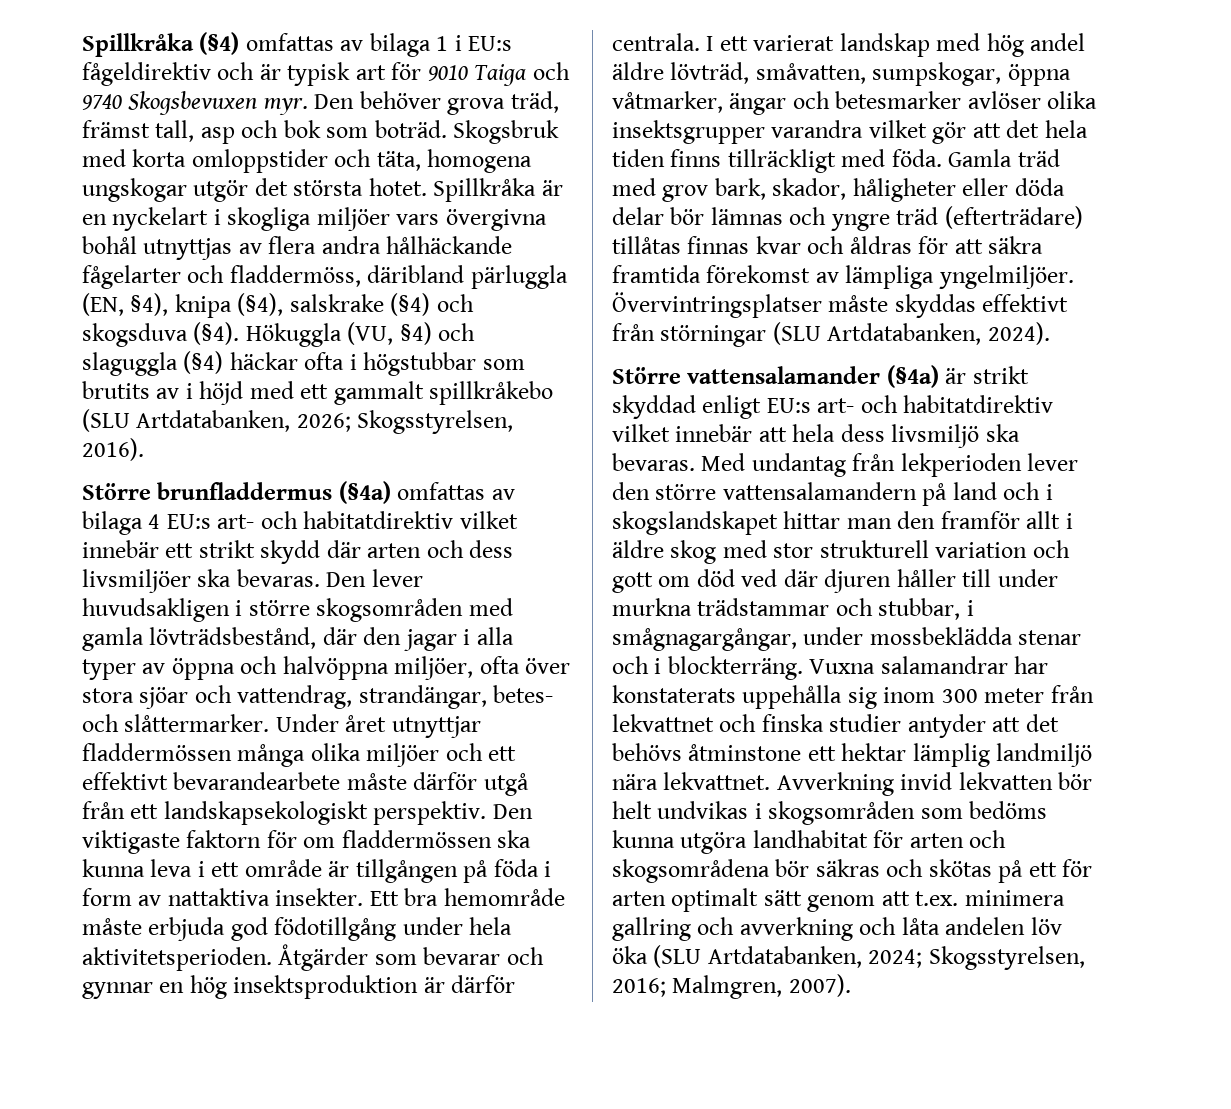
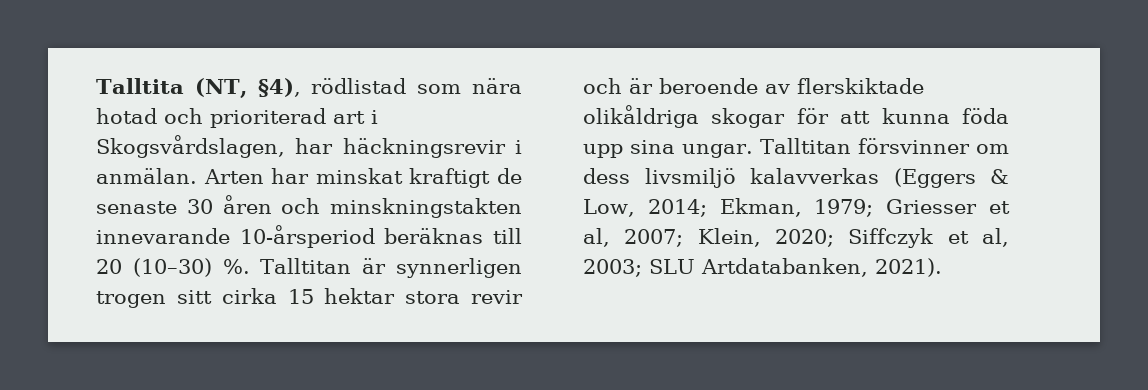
- Spillkråka (§4) omfattas av bilaga 1 i EU:s fågeldirektiv och är typisk art för 9010 Taiga och 9740 Skogsbevuxen myr. Den behöver grova träd, främst tall, asp och bok som boträd. Skogsbruk med korta omloppstider och täta, homogena ungskogar utgör det största hotet. Spillkråka är en nyckelart i skogliga miljöer vars övergivna bohål utnyttjas av flera andra hålhäckande fågelarter och fladdermöss, däribland pärluggla (EN, §4), knipa (§4), salskrake (§4) och skogsduva (§4). Hökuggla (VU, §4) och slaguggla (§4) häckar ofta i högstubbar som brutits av i höjd med ett gammalt spillkråkebo (SLU Artdatabanken, 2026; Skogsstyrelsen, 2016).
- Större brunfladdermus (§4a) omfattas av bilaga 4 EU:s art- och habitatdirektiv vilket innebär ett strikt skydd där arten och dess livsmiljöer ska bevaras. Den lever huvudsakligen i större skogsområden med gamla lövträdsbestånd, där den jagar i alla typer av öppna och halvöppna miljöer, ofta över stora sjöar och vattendrag, strandängar, betes- och slåttermarker. Under året utnyttjar fladdermössen många olika miljöer och ett effektivt bevarandearbete måste därför utgå från ett landskapsekologiskt perspektiv. Den viktigaste faktorn för om fladdermössen ska kunna leva i ett område är tillgången på föda i form av nattaktiva insekter. Ett bra hemområde måste erbjuda god födotillgång under hela aktivitetsperioden. Åtgärder som bevarar och gynnar en hög insektsproduktion är därför centrala. I ett varierat landskap med hög andel äldre lövträd, småvatten, sumpskogar, öppna våtmarker, ängar och betesmarker avlöser olika insektsgrupper varandra vilket gör att det hela tiden finns tillräckligt med föda. Gamla träd med grov bark, skador, håligheter eller döda delar bör lämnas och yngre träd (efterträdare) tillåtas finnas kvar och åldras för att säkra framtida förekomst av lämpliga yngelmiljöer. Övervintringsplatser måste skyddas effektivt från störningar (SLU Artdatabanken, 2024).
- Större vattensalamander (§4a) är strikt skyddad enligt EU:s art- och habitatdirektiv vilket innebär att hela dess livsmiljö ska bevaras. Med undantag från lekperioden lever den större vattensalamandern på land och i skogslandskapet hittar man den framför allt i äldre skog med stor strukturell variation och gott om död ved där djuren håller till under murkna trädstammar och stubbar, i smågnagargångar, under mossbeklädda stenar och i blockterräng. Vuxna salamandrar har konstaterats uppehålla sig inom 300 meter från lekvattnet och finska studier antyder att det behövs åtminstone ett hektar lämplig landmiljö nära lekvattnet. Avverkning invid lekvatten bör helt undvikas i skogsområden som bedöms kunna utgöra landhabitat för arten och skogsområdena bör säkras och skötas på ett för arten optimalt sätt genom att t.ex. minimera gallring och avverkning och låta andelen löv öka (SLU Artdatabanken, 2024; Skogsstyrelsen, 2016; Malmgren, 2007).
+ Talltita (NT, §4), rödlistad som nära hotad och prioriterad art i Skogsvårdslagen, har häckningsrevir i anmälan. Arten har minskat kraftigt de senaste 30 åren och minskningstakten innevarande 10-årsperiod beräknas till 20 (10–30) %. Talltitan är synnerligen trogen sitt cirka 15 hektar stora revir och är beroende av flerskiktade olikåldriga skogar för att kunna föda upp sina ungar. Talltitan försvinner om dess livsmiljö kalavverkas (Eggers & Low, 2014; Ekman, 1979; Griesser et al, 2007; Klein, 2020; Siffczyk et al, 2003; SLU Artdatabanken, 2021).

